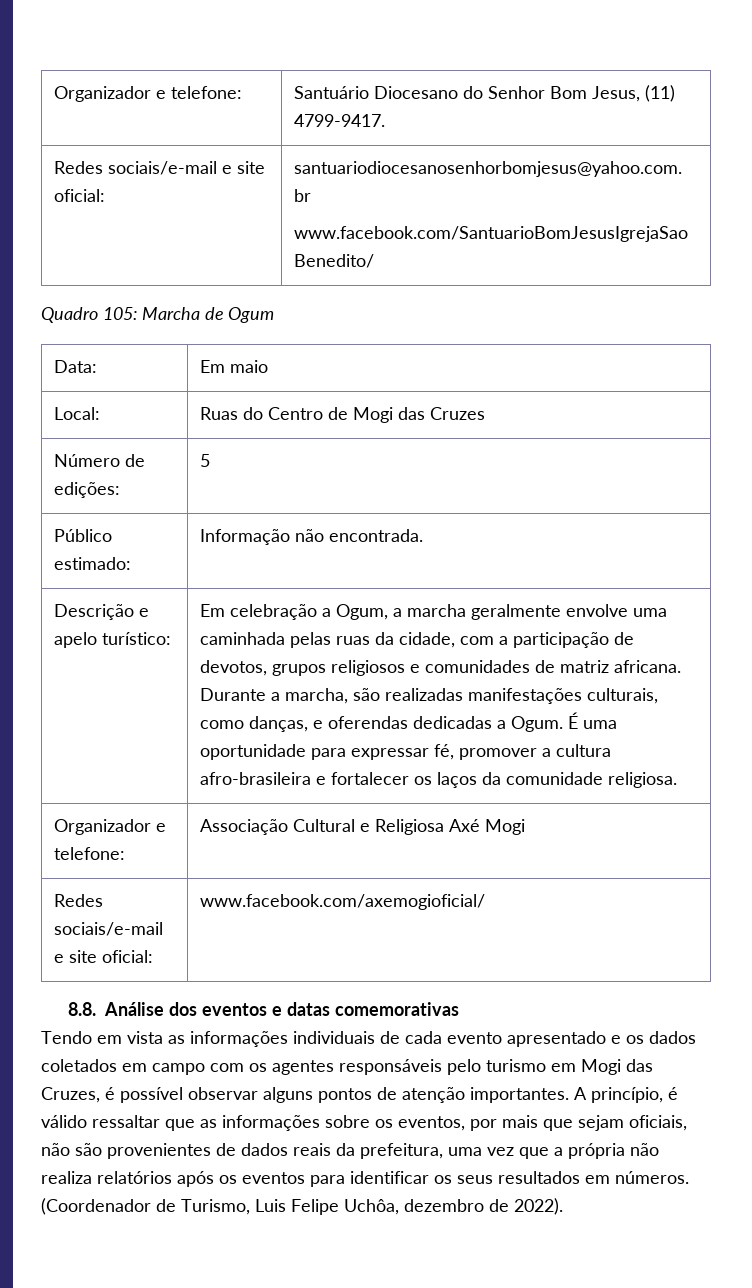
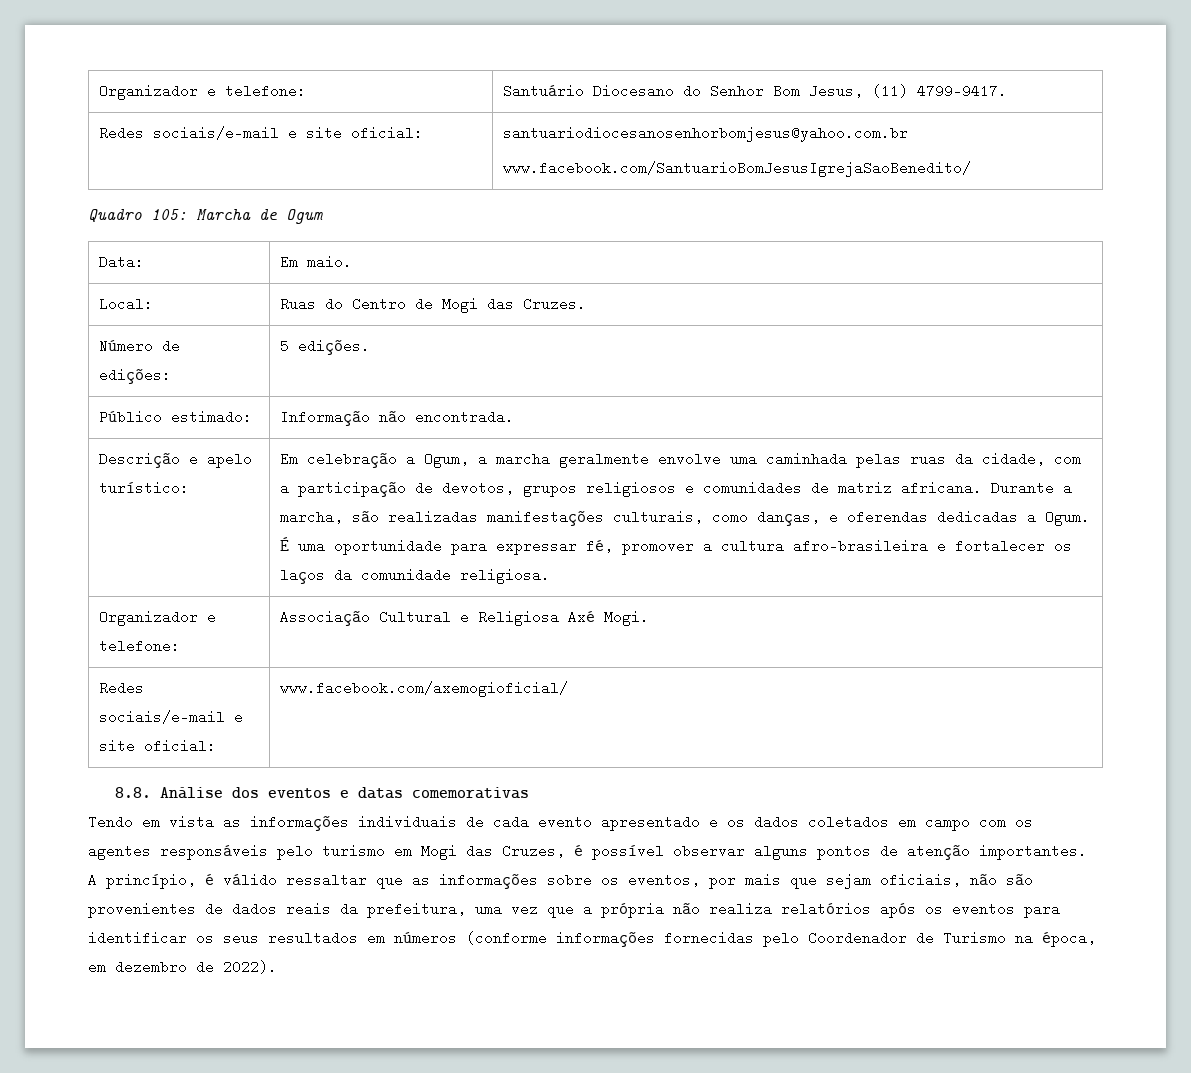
- Data: | Em maio
+ Data: | Em maio.
- Local: | Ruas do Centro de Mogi das Cruzes
+ Local: | Ruas do Centro de Mogi das Cruzes.
- Número de edições: | 5
+ Número de edições: | 5 edições.
- Organizador e telefone: | Associação Cultural e Religiosa Axé Mogi
+ Organizador e telefone: | Associação Cultural e Religiosa Axé Mogi.
- A princípio, é válido ressaltar que as informações sobre os eventos, por mais que sejam oficiais, não são provenientes de dados reais da prefeitura, uma vez que a própria não realiza relatórios após os eventos para identificar os seus resultados em números. (Coordenador de Turismo, Luis Felipe Uchôa, dezembro de 2022).
+ A princípio, é válido ressaltar que as informações sobre os eventos, por mais que sejam oficiais, não são provenientes de dados reais da prefeitura, uma vez que a própria não realiza relatórios após os eventos para identificar os seus resultados em números (conforme informações fornecidas pelo Coordenador de Turismo na época, em dezembro de 2022).

